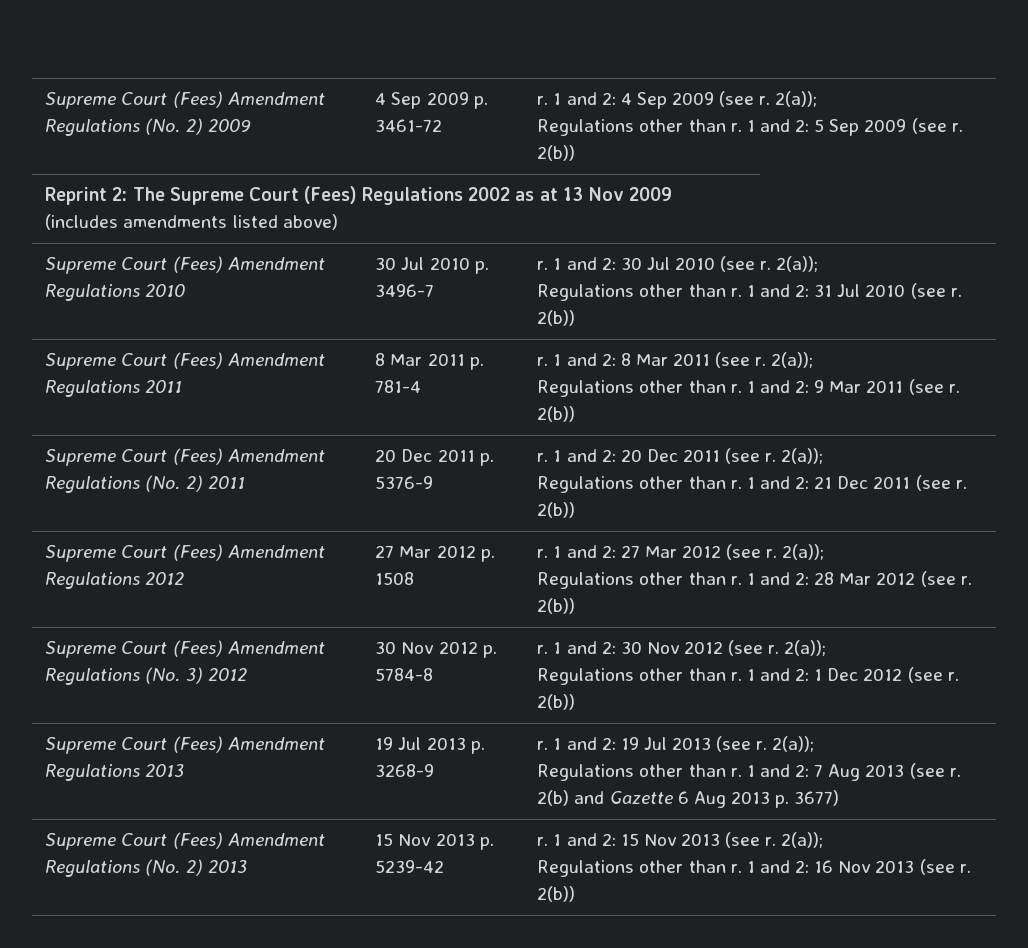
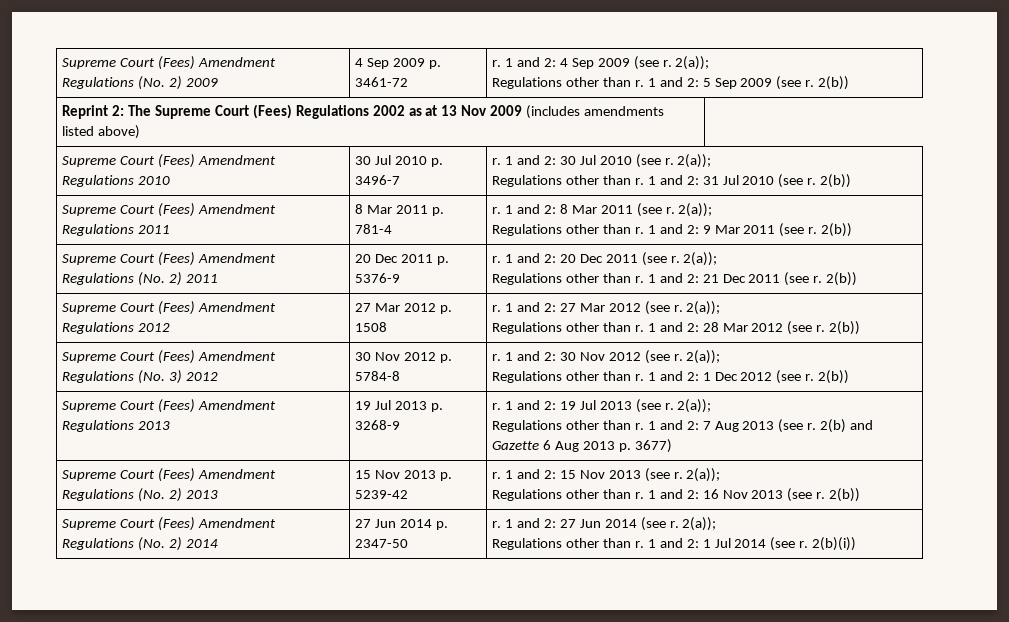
+ Supreme Court (Fees) Amendment Regulations (No. 2) 2014 | 27 Jun 2014 p. 2347-50 | r. 1 and 2: 27 Jun 2014 (see r. 2(a));
+ Regulations other than r. 1 and 2: 1 Jul 2014 (see r. 2(b)(i))

